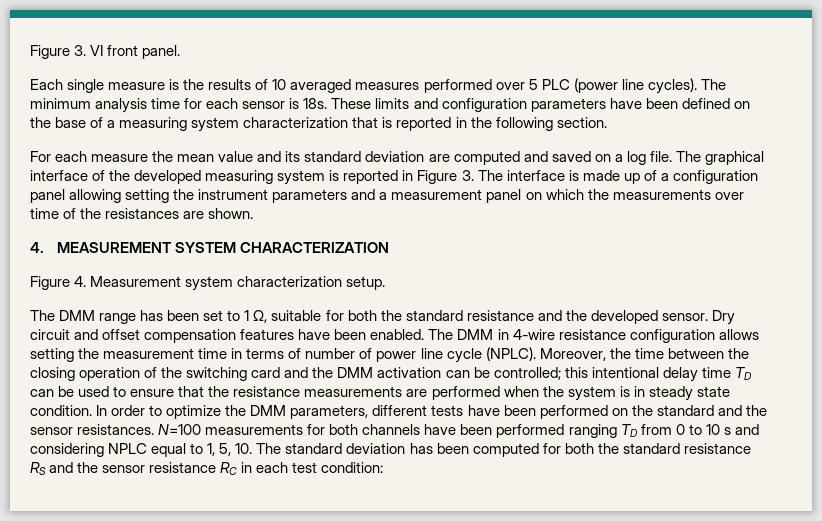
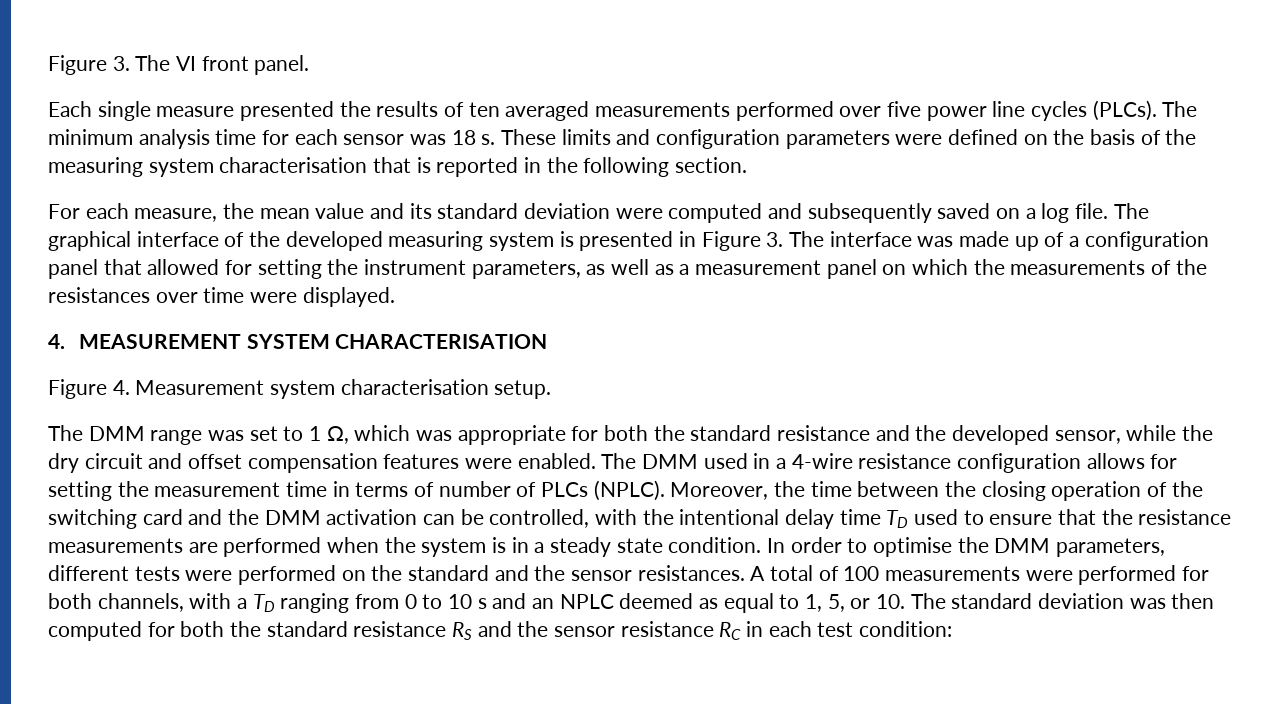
- Figure 3. VI front panel.
+ Figure 3. The VI front panel.
- Each single measure is the results of 10 averaged measures performed over 5 PLC (power line cycles).
+ Each single measure presented the results of ten averaged measurements performed over five power line cycles (PLCs).
- The minimum analysis time for each sensor is 18s.
+ The minimum analysis time for each sensor was 18 s.
- These limits and configuration parameters have been defined on the base of a measuring system characterization that is reported in the following section.
+ These limits and configuration parameters were defined on the basis of the measuring system characterisation that is reported in the following section.
- For each measure the mean value and its standard deviation are computed and saved on a log file.
+ For each measure, the mean value and its standard deviation were computed and subsequently saved on a log file.
- The graphical interface of the developed measuring system is reported in Figure 3. The interface is made up of a configuration panel allowing setting the instrument parameters and a measurement panel on which the measurements over time of the resistances are shown.
+ The graphical interface of the developed measuring system is presented in Figure 3. The interface was made up of a configuration panel that allowed for setting the instrument parameters, as well as a measurement panel on which the measurements of the resistances over time were displayed.
- 4. MEASUREMENT SYSTEM CHARACTERIZATION
+ 4. MEASUREMENT SYSTEM CHARACTERISATION
- Figure 4. Measurement system characterization setup.
+ Figure 4. Measurement system characterisation setup.
- The DMM range has been set to 1 Ω, suitable for both the standard resistance and the developed sensor. Dry circuit and offset compensation features have been enabled.
+ The DMM range was set to 1 Ω, which was appropriate for both the standard resistance and the developed sensor, while the dry circuit and offset compensation features were enabled.
- The DMM in 4-wire resistance configuration allows setting the measurement time in terms of number of power line cycle (NPLC).
+ The DMM used in a 4-wire resistance configuration allows for setting the measurement time in terms of number of PLCs (NPLC).
- Moreover, the time between the closing operation of the switching card and the DMM activation can be controlled; this intentional delay time TD can be used to ensure that the resistance measurements are performed when the system is in steady state condition.
+ Moreover, the time between the closing operation of the switching card and the DMM activation can be controlled, with the intentional delay time TD used to ensure that the resistance measurements are performed when the system is in a steady state condition.
- In order to optimize the DMM parameters, different tests have been performed on the standard and the sensor resistances.
+ In order to optimise the DMM parameters, different tests were performed on the standard and the sensor resistances.
- N=100 measurements for both channels have been performed ranging TD from 0 to 10 s and considering NPLC equal to 1, 5, 10. The standard deviation has been computed for both the standard resistance RS and the sensor resistance RC in each test condition:
+ A total of 100 measurements were performed for both channels, with a TD ranging from 0 to 10 s and an NPLC deemed as equal to 1, 5, or 10. The standard deviation was then computed for both the standard resistance RS and the sensor resistance RC in each test condition:

